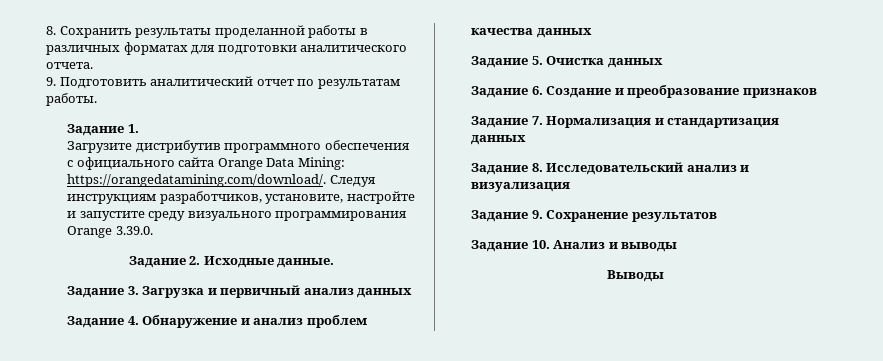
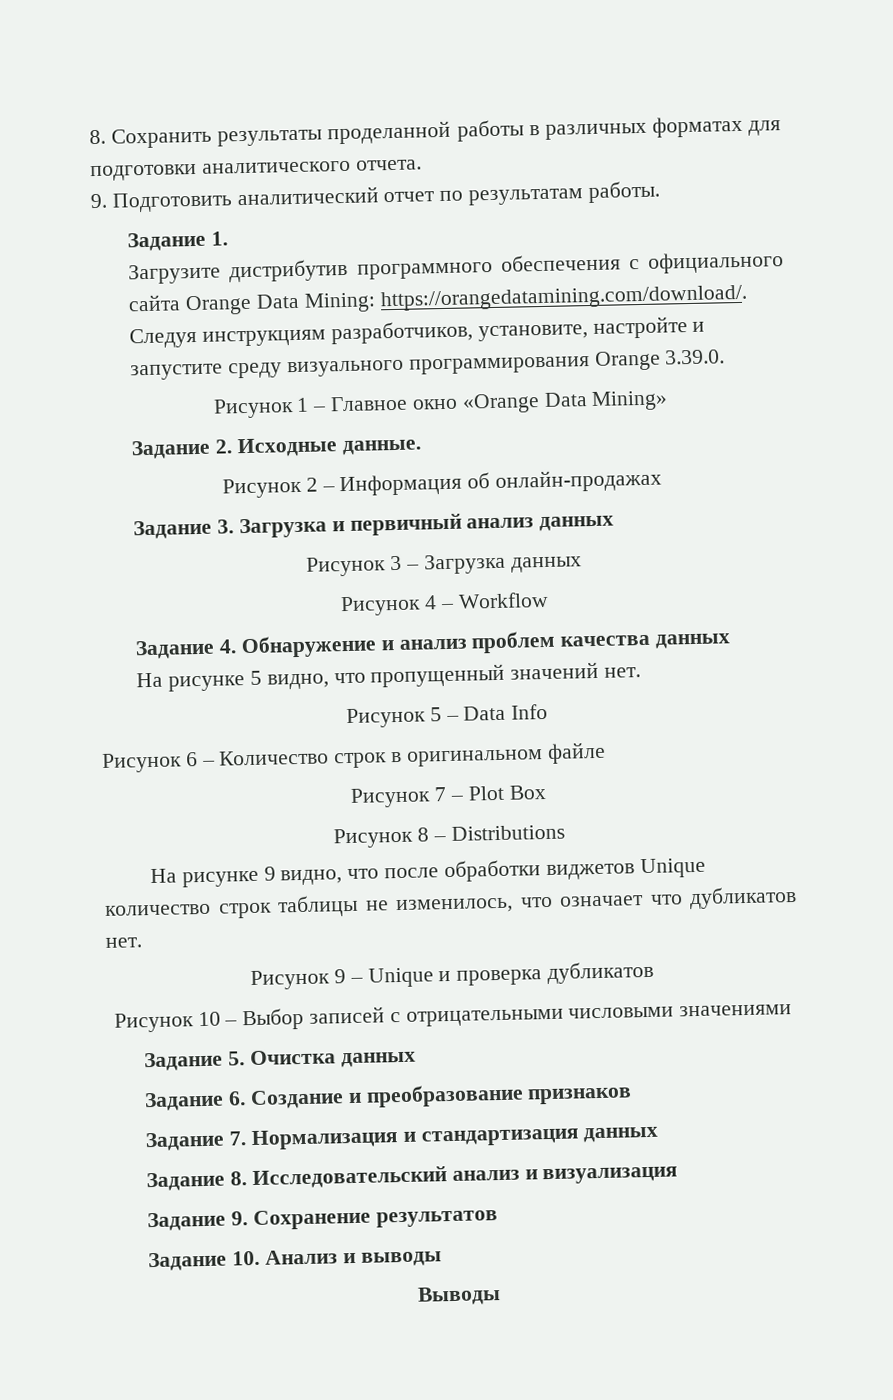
+ Рисунок 1 – Главное окно «Orange Data Mining»
  Задание 2. Исходные данные.
+ Рисунок 2 – Информация об онлайн-продажах
+ Рисунок 3 – Загрузка данных
+ Рисунок 4 – Workflow
+ На рисунке 5 видно, что пропущенный значений нет.
+ Рисунок 5 – Data Info
+ Рисунок 6 – Количество строк в оригинальном файле
+ Рисунок 7 – Plot Box
+ Рисунок 8 – Distributions
+ На рисунке 9 видно, что после обработки виджетов Unique количество строк таблицы не изменилось, что означает что дубликатов нет.
+ Рисунок 9 – Unique и проверка дубликатов
+ Рисунок 10 – Выбор записей с отрицательными числовыми значениями

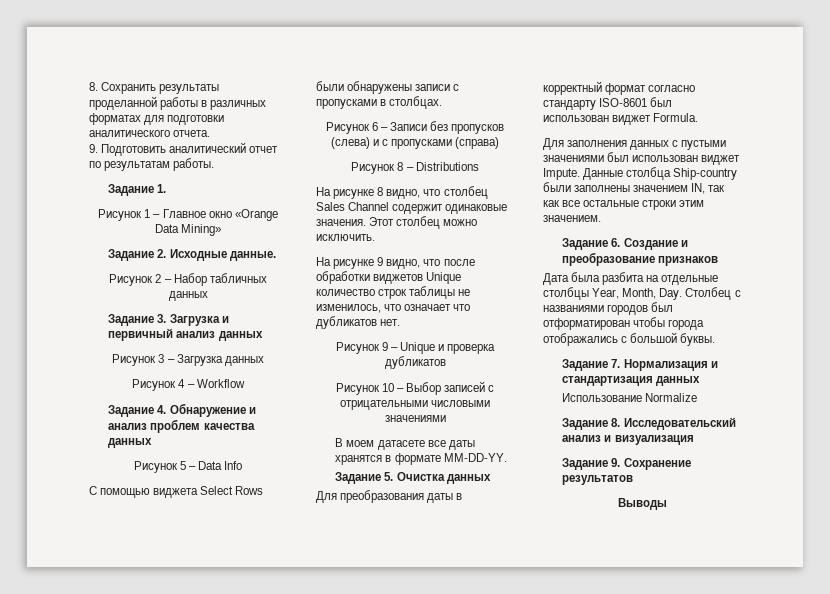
- Загрузите дистрибутив программного обеспечения с официального сайта Orange Data Mining: https://orangedatamining.com/download/. Следуя инструкциям разработчиков, установите, настройте и запустите среду визуального программирования Orange 3.39.0.
- Рисунок 2 – Информация об онлайн-продажах
+ Рисунок 2 – Набор табличных данных
- На рисунке 5 видно, что пропущенный значений нет.
- Рисунок 6 – Количество строк в оригинальном файле
- Рисунок 7 – Plot Box
+ С помощью виджета Select Rows были обнаружены записи с пропусками в столбцах.
+ Рисунок 6 – Записи без пропусков (слева) и с пропусками (справа)
  Рисунок 8 – Distributions
+ На рисунке 8 видно, что столбец Sales Channel содержит одинаковые значения. Этот столбец можно исключить.
+ В моем датасете все даты хранятся в формате MM-DD-YY.
  Задание 5. Очистка данных
+ Для преобразования даты в корректный формат согласно стандарту ISO-8601 был использован виджет Formula.
+ Для заполнения данных с пустыми значениями был использован виджет Impute. Данные столбца Ship-country были заполнены значением IN, так как все остальные строки этим значением.
+ Дата была разбита на отдельные столбцы Year, Month, Day. Столбец с названиями городов был отформатирован чтобы города отображались с большой буквы.
+ Использование Normalize
- Задание 10. Анализ и выводы

